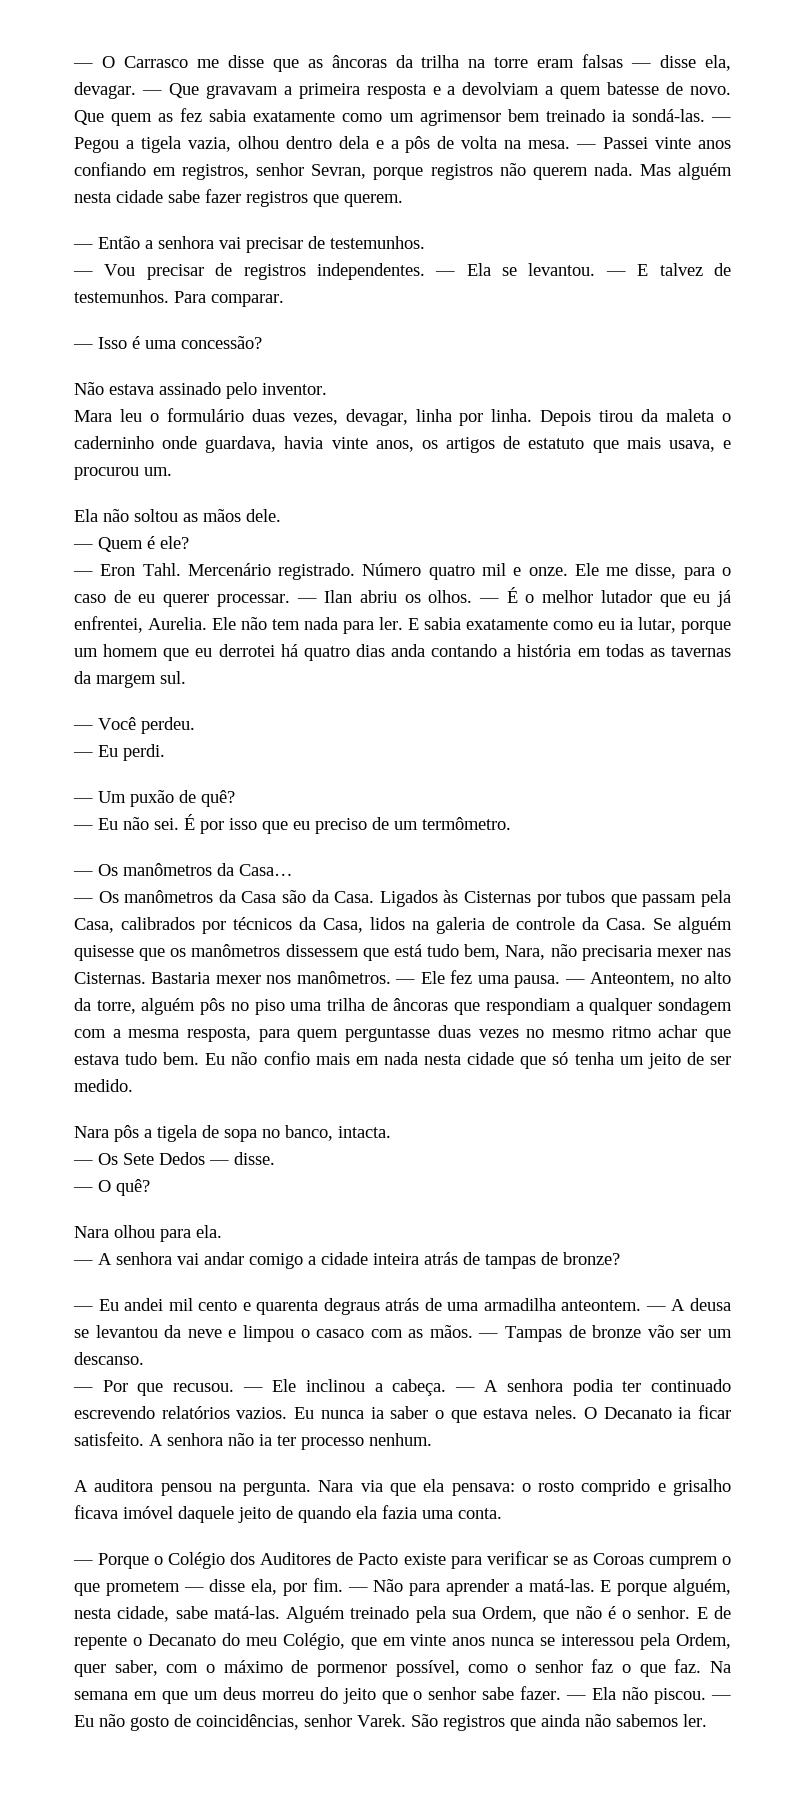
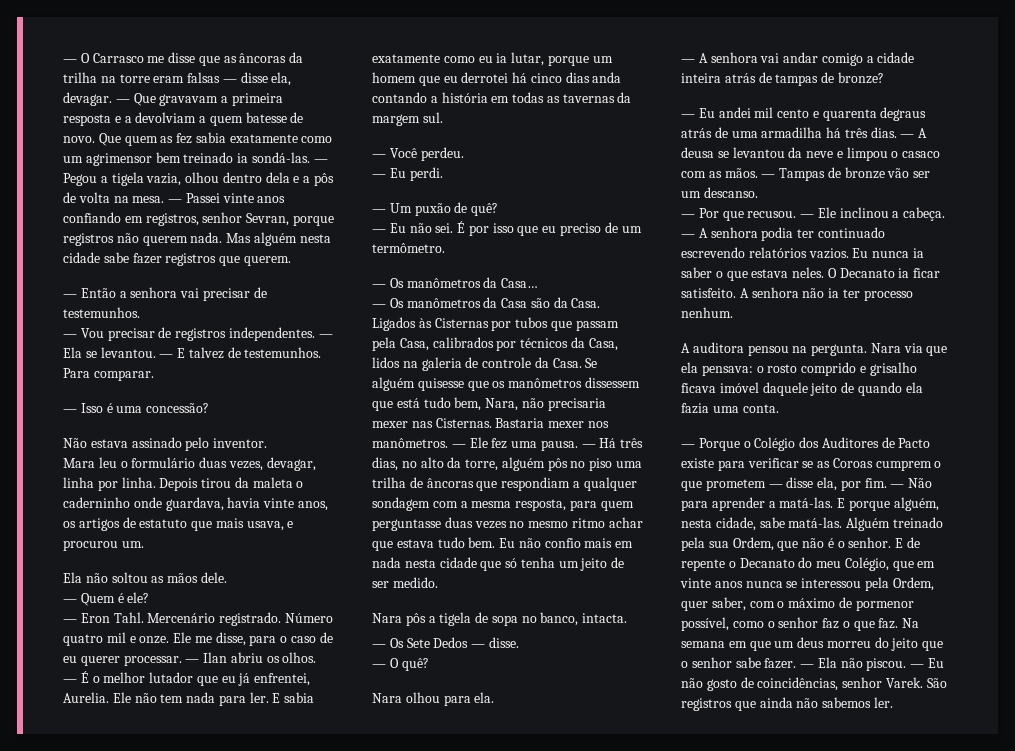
- E sabia exatamente como eu ia lutar, porque um homem que eu derrotei há quatro dias anda contando a história em todas as tavernas da margem sul.
+ E sabia exatamente como eu ia lutar, porque um homem que eu derrotei há cinco dias anda contando a história em todas as tavernas da margem sul.
- — Anteontem, no alto da torre, alguém pôs no piso uma trilha de âncoras que respondiam a qualquer sondagem com a mesma resposta, para quem perguntasse duas vezes no mesmo ritmo achar que estava tudo bem.
+ — Há três dias, no alto da torre, alguém pôs no piso uma trilha de âncoras que respondiam a qualquer sondagem com a mesma resposta, para quem perguntasse duas vezes no mesmo ritmo achar que estava tudo bem.
- — Eu andei mil cento e quarenta degraus atrás de uma armadilha anteontem.
+ — Eu andei mil cento e quarenta degraus atrás de uma armadilha há três dias.

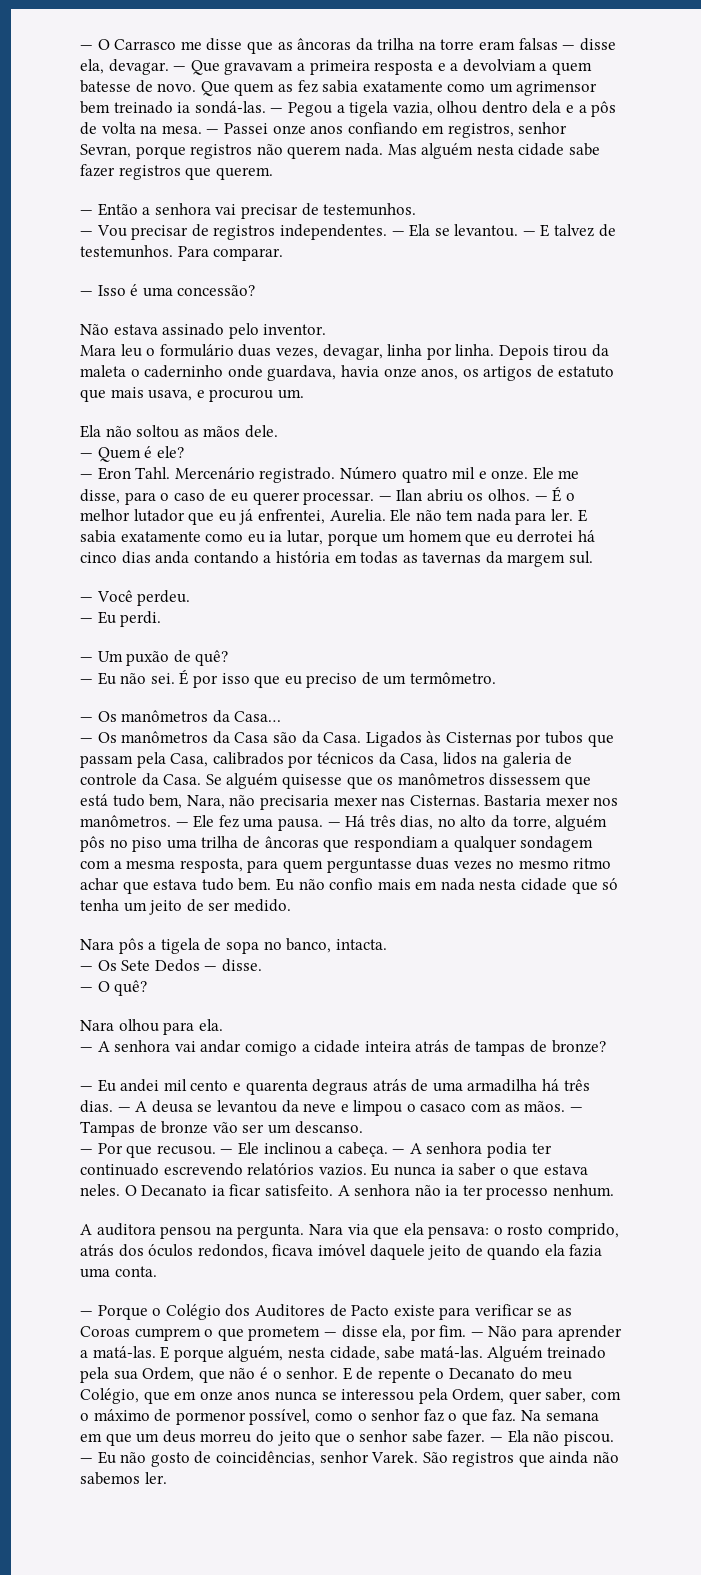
- — Passei vinte anos confiando em registros, senhor Sevran, porque registros não querem nada.
+ — Passei onze anos confiando em registros, senhor Sevran, porque registros não querem nada.
- Depois tirou da maleta o caderninho onde guardava, havia vinte anos, os artigos de estatuto que mais usava, e procurou um.
+ Depois tirou da maleta o caderninho onde guardava, havia onze anos, os artigos de estatuto que mais usava, e procurou um.
- Nara via que ela pensava: o rosto comprido e grisalho ficava imóvel daquele jeito de quando ela fazia uma conta.
+ Nara via que ela pensava: o rosto comprido, atrás dos óculos redondos, ficava imóvel daquele jeito de quando ela fazia uma conta.
- E de repente o Decanato do meu Colégio, que em vinte anos nunca se interessou pela Ordem, quer saber, com o máximo de pormenor possível, como o senhor faz o que faz.
+ E de repente o Decanato do meu Colégio, que em onze anos nunca se interessou pela Ordem, quer saber, com o máximo de pormenor possível, como o senhor faz o que faz.

